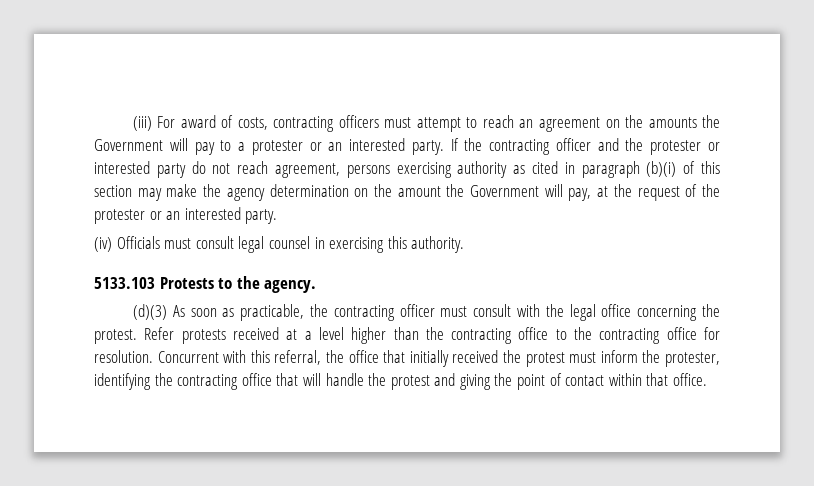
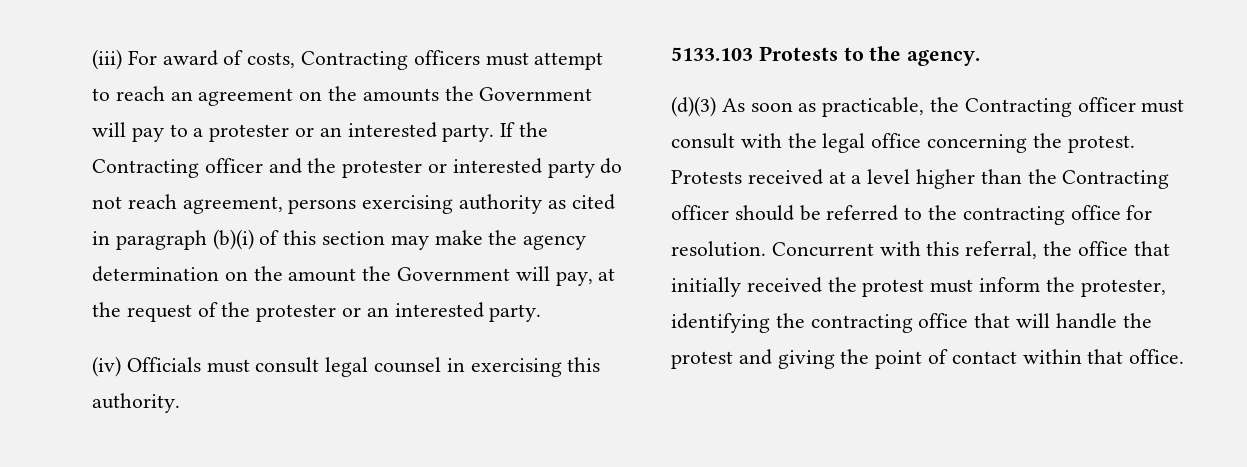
- (iii) For award of costs, contracting officers must attempt to reach an agreement on the amounts the Government will pay to a protester or an interested party.
+ (iii) For award of costs, Contracting officers must attempt to reach an agreement on the amounts the Government will pay to a protester or an interested party.
- If the contracting officer and the protester or interested party do not reach agreement, persons exercising authority as cited in paragraph (b)(i) of this section may make the agency determination on the amount the Government will pay, at the request of the protester or an interested party.
+ If the Contracting officer and the protester or interested party do not reach agreement, persons exercising authority as cited in paragraph (b)(i) of this section may make the agency determination on the amount the Government will pay, at the request of the protester or an interested party.
- (d)(3) As soon as practicable, the contracting officer must consult with the legal office concerning the protest.
+ (d)(3) As soon as practicable, the Contracting officer must consult with the legal office concerning the protest.
- Refer protests received at a level higher than the contracting office to the contracting office for resolution.
+ Protests received at a level higher than the Contracting officer should be referred to the contracting office for resolution.

